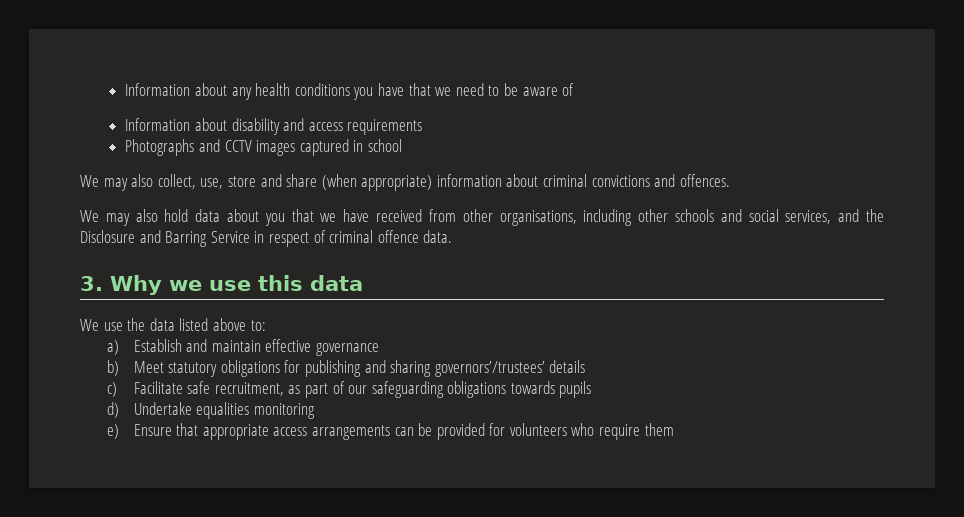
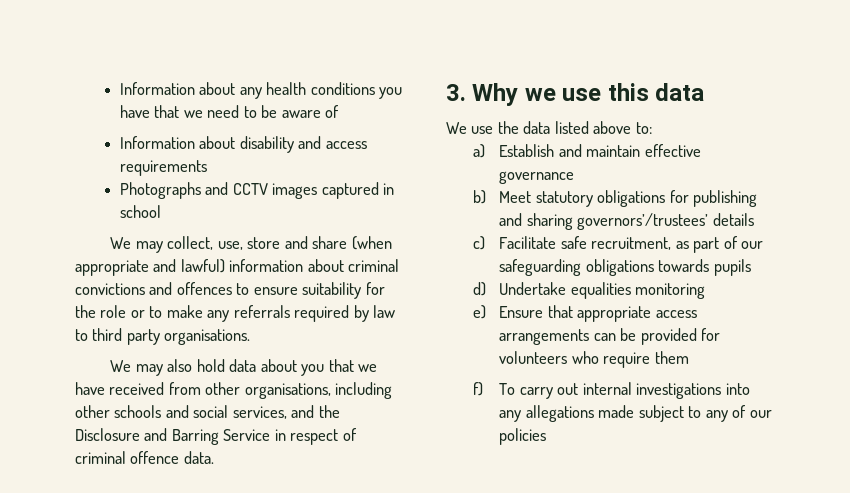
- We may also collect, use, store and share (when appropriate) information about criminal convictions and offences.
+ We may collect, use, store and share (when appropriate and lawful) information about criminal convictions and offences to ensure suitability for the role or to make any referrals required by law to third party organisations.
+ f) To carry out internal investigations into any allegations made subject to any of our policies

